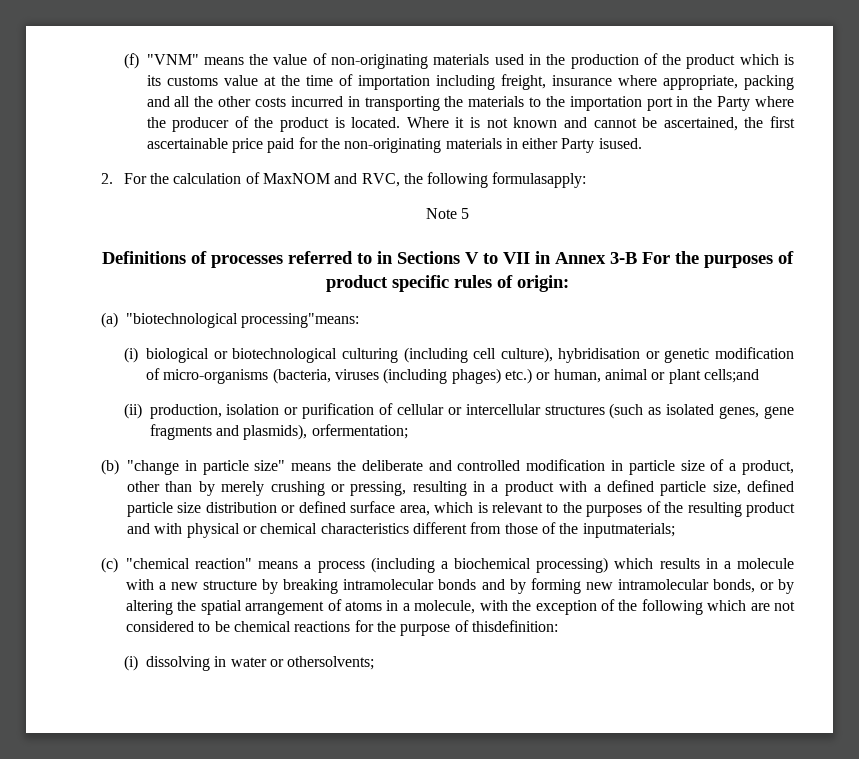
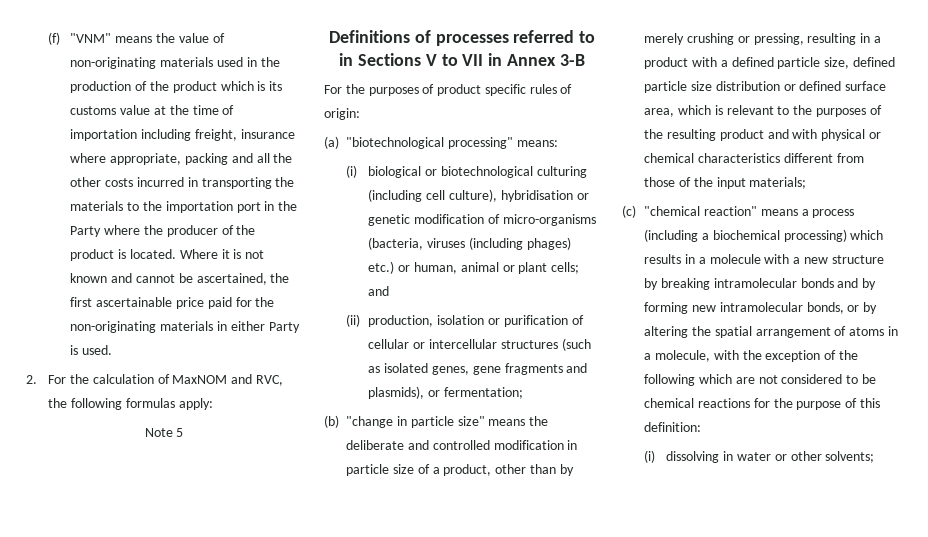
- Where it is not known and cannot be ascertained, the first ascertainable price paid for the non-originating materials in either Party isused.
+ Where it is not known and cannot be ascertained, the first ascertainable price paid for the non-originating materials in either Party is used.
- 2. For the calculation of MaxNOM and RVC, the following formulasapply:
+ 2. For the calculation of MaxNOM and RVC, the following formulas apply:
- Definitions of processes referred to in Sections V to VII in Annex 3-B For the purposes of product specific rules of origin:
+ Definitions of processes referred to in Sections V to VII in Annex 3-B
+ For the purposes of product specific rules of origin:
- (a) "biotechnological processing"means:
+ (a) "biotechnological processing" means:
- (i) biological or biotechnological culturing (including cell culture), hybridisation or genetic modification of micro-organisms (bacteria, viruses (including phages) etc.) or human, animal or plant cells;and
+ (i) biological or biotechnological culturing (including cell culture), hybridisation or genetic modification of micro-organisms (bacteria, viruses (including phages) etc.) or human, animal or plant cells; and
- (ii) production, isolation or purification of cellular or intercellular structures (such as isolated genes, gene fragments and plasmids), orfermentation;
+ (ii) production, isolation or purification of cellular or intercellular structures (such as isolated genes, gene fragments and plasmids), or fermentation;
- (b) "change in particle size" means the deliberate and controlled modification in particle size of a product, other than by merely crushing or pressing, resulting in a product with a defined particle size, defined particle size distribution or defined surface area, which is relevant to the purposes of the resulting product and with physical or chemical characteristics different from those of the inputmaterials;
+ (b) "change in particle size" means the deliberate and controlled modification in particle size of a product, other than by merely crushing or pressing, resulting in a product with a defined particle size, defined particle size distribution or defined surface area, which is relevant to the purposes of the resulting product and with physical or chemical characteristics different from those of the input materials;
- (c) "chemical reaction" means a process (including a biochemical processing) which results in a molecule with a new structure by breaking intramolecular bonds and by forming new intramolecular bonds, or by altering the spatial arrangement of atoms in a molecule, with the exception of the following which are not considered to be chemical reactions for the purpose of thisdefinition:
+ (c) "chemical reaction" means a process (including a biochemical processing) which results in a molecule with a new structure by breaking intramolecular bonds and by forming new intramolecular bonds, or by altering the spatial arrangement of atoms in a molecule, with the exception of the following which are not considered to be chemical reactions for the purpose of this definition:
- (i) dissolving in water or othersolvents;
+ (i) dissolving in water or other solvents;

